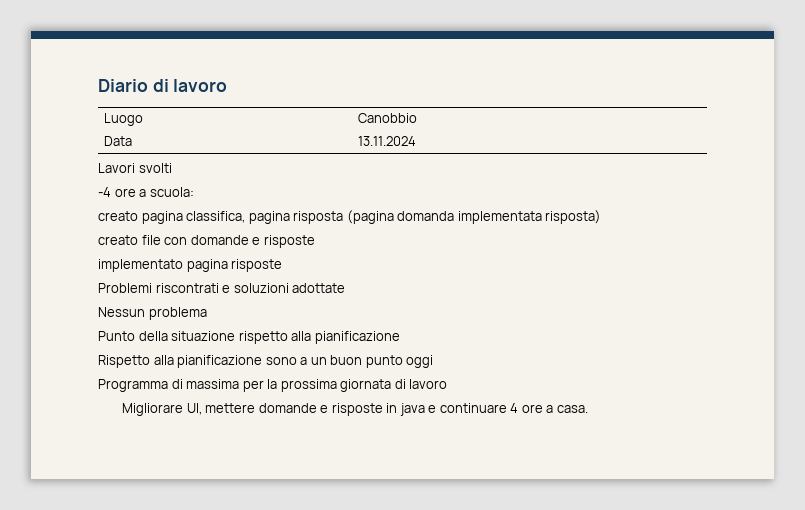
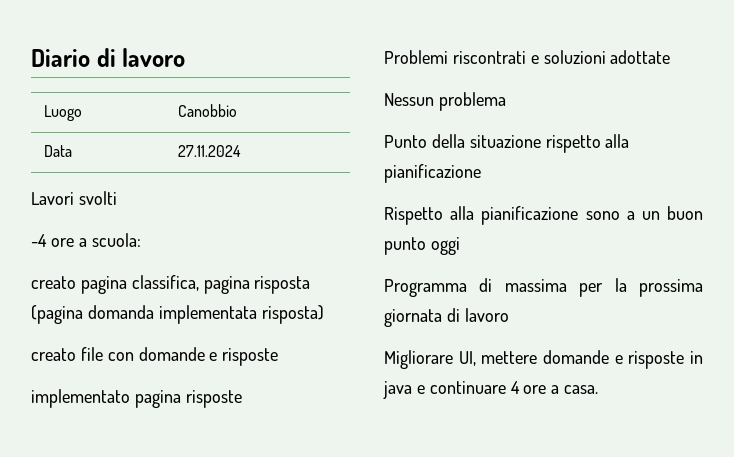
- Data | 13.11.2024
+ Data | 27.11.2024

